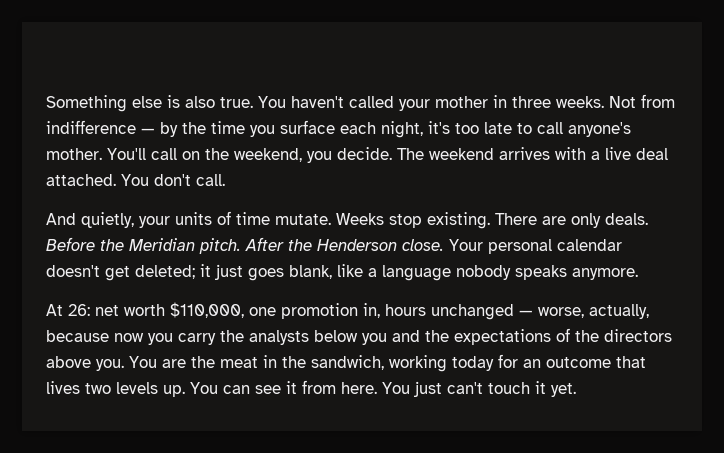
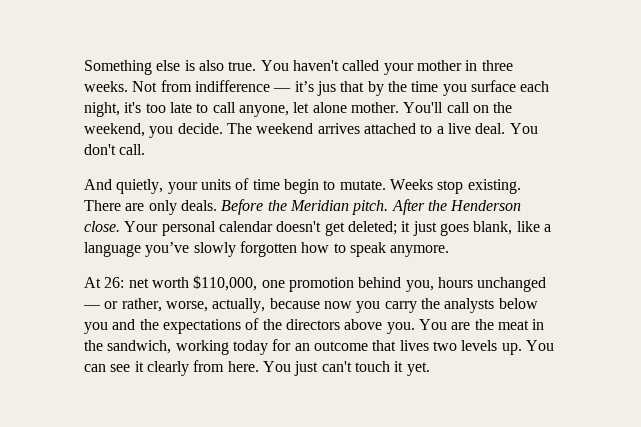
- Not from indifference — by the time you surface each night, it's too late to call anyone's mother.
+ Not from indifference — it’s jus that by the time you surface each night, it's too late to call anyone, let alone mother.
- The weekend arrives with a live deal attached.
+ The weekend arrives attached to a live deal.
- And quietly, your units of time mutate.
+ And quietly, your units of time begin to mutate.
- Your personal calendar doesn't get deleted; it just goes blank, like a language nobody speaks anymore.
+ Your personal calendar doesn't get deleted; it just goes blank, like a language you’ve slowly forgotten how to speak anymore.
- At 26: net worth $110,000, one promotion in, hours unchanged — worse, actually, because now you carry the analysts below you and the expectations of the directors above you.
+ At 26: net worth $110,000, one promotion behind you, hours unchanged — or rather, worse, actually, because now you carry the analysts below you and the expectations of the directors above you.
- You can see it from here.
+ You can see it clearly from here.

